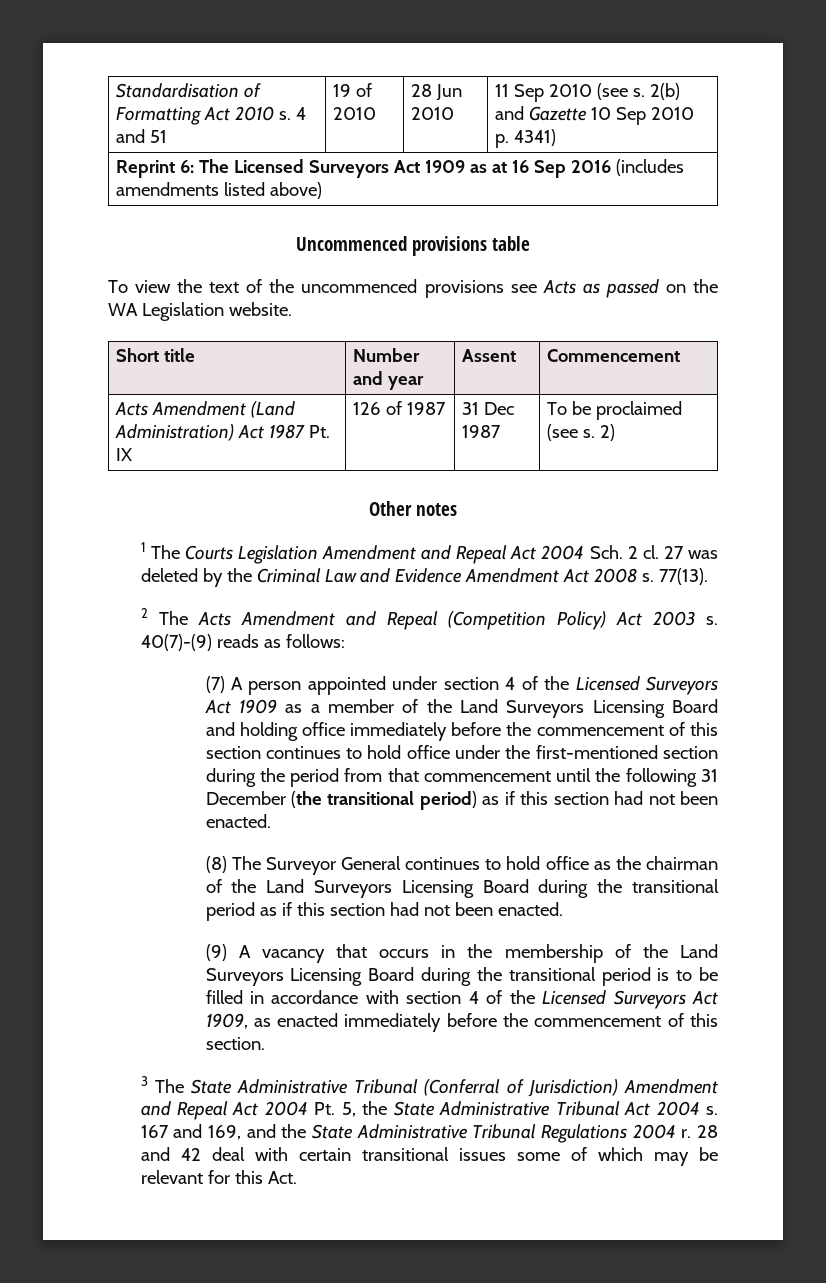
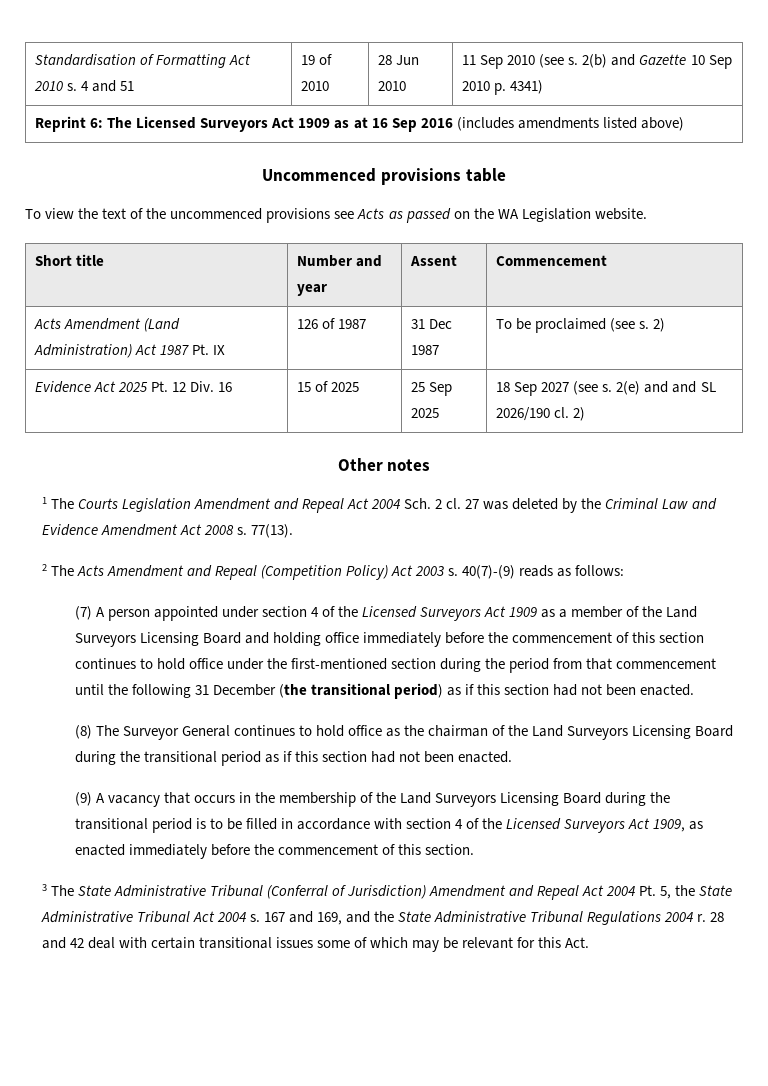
+ Evidence Act 2025 Pt. 12 Div. 16 | 15 of 2025 | 25 Sep 2025 | 18 Sep 2027 (see s. 2(e) and and SL 2026/190 cl. 2)

